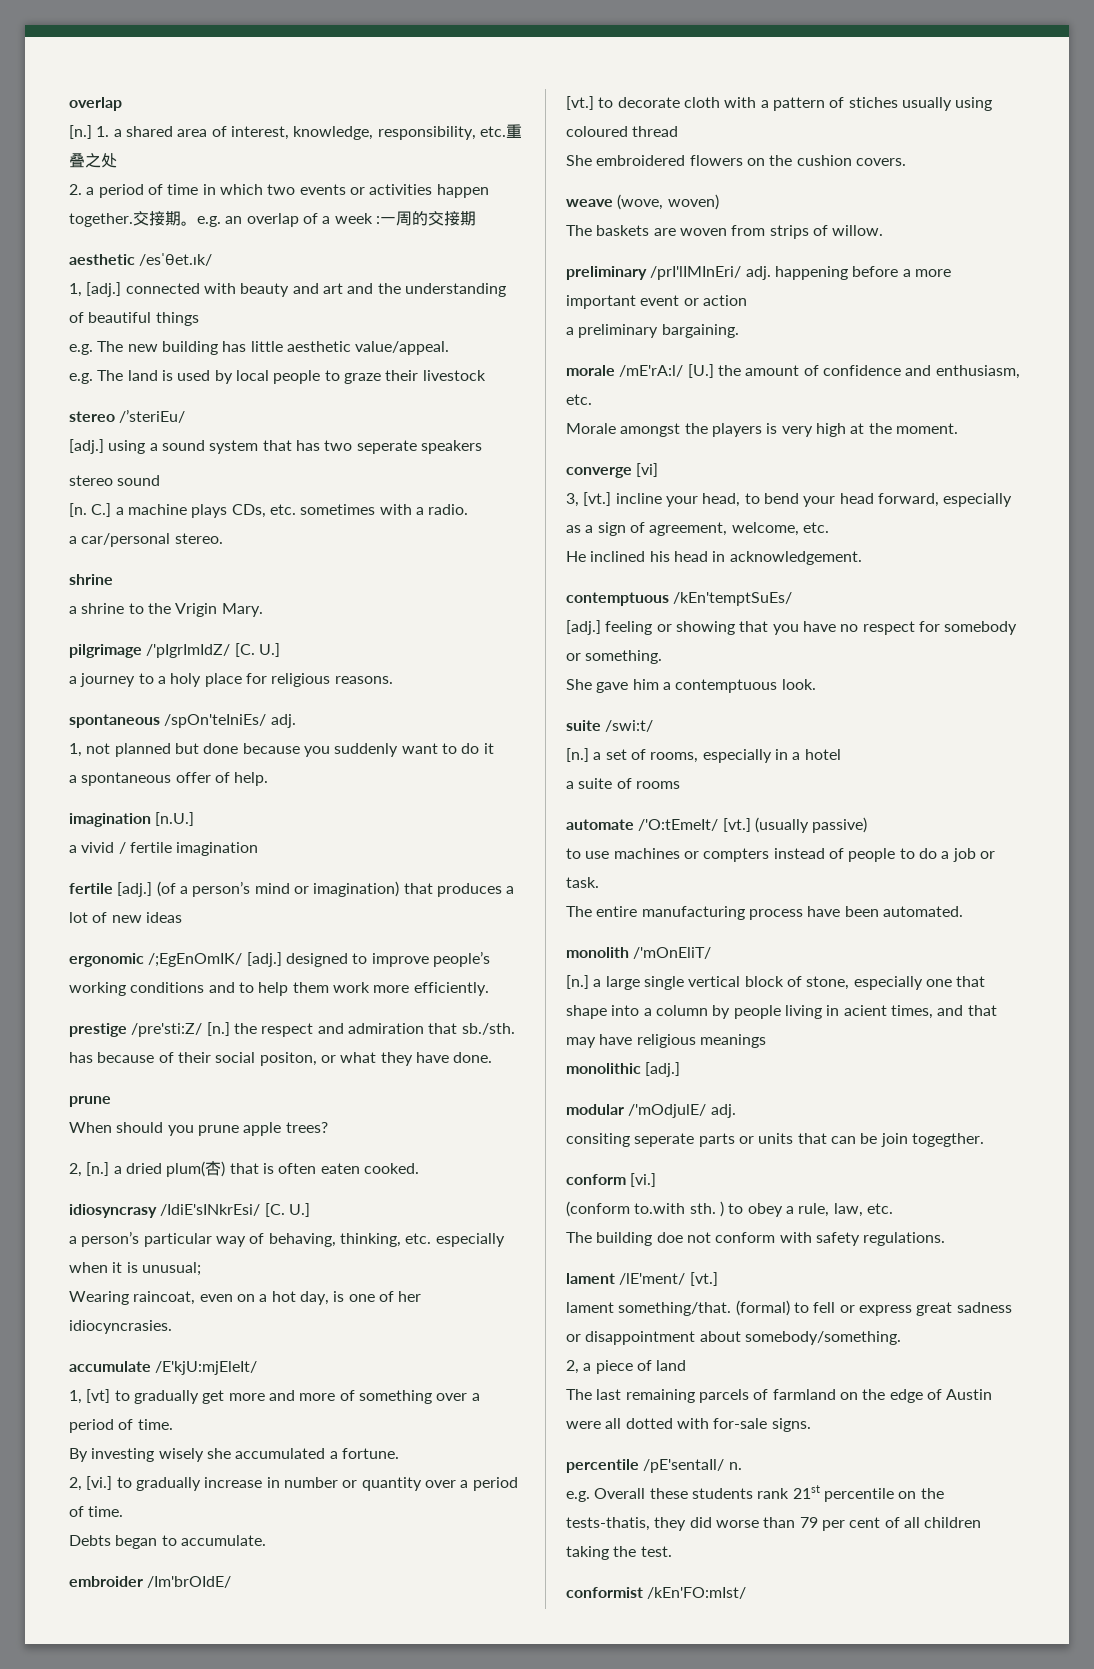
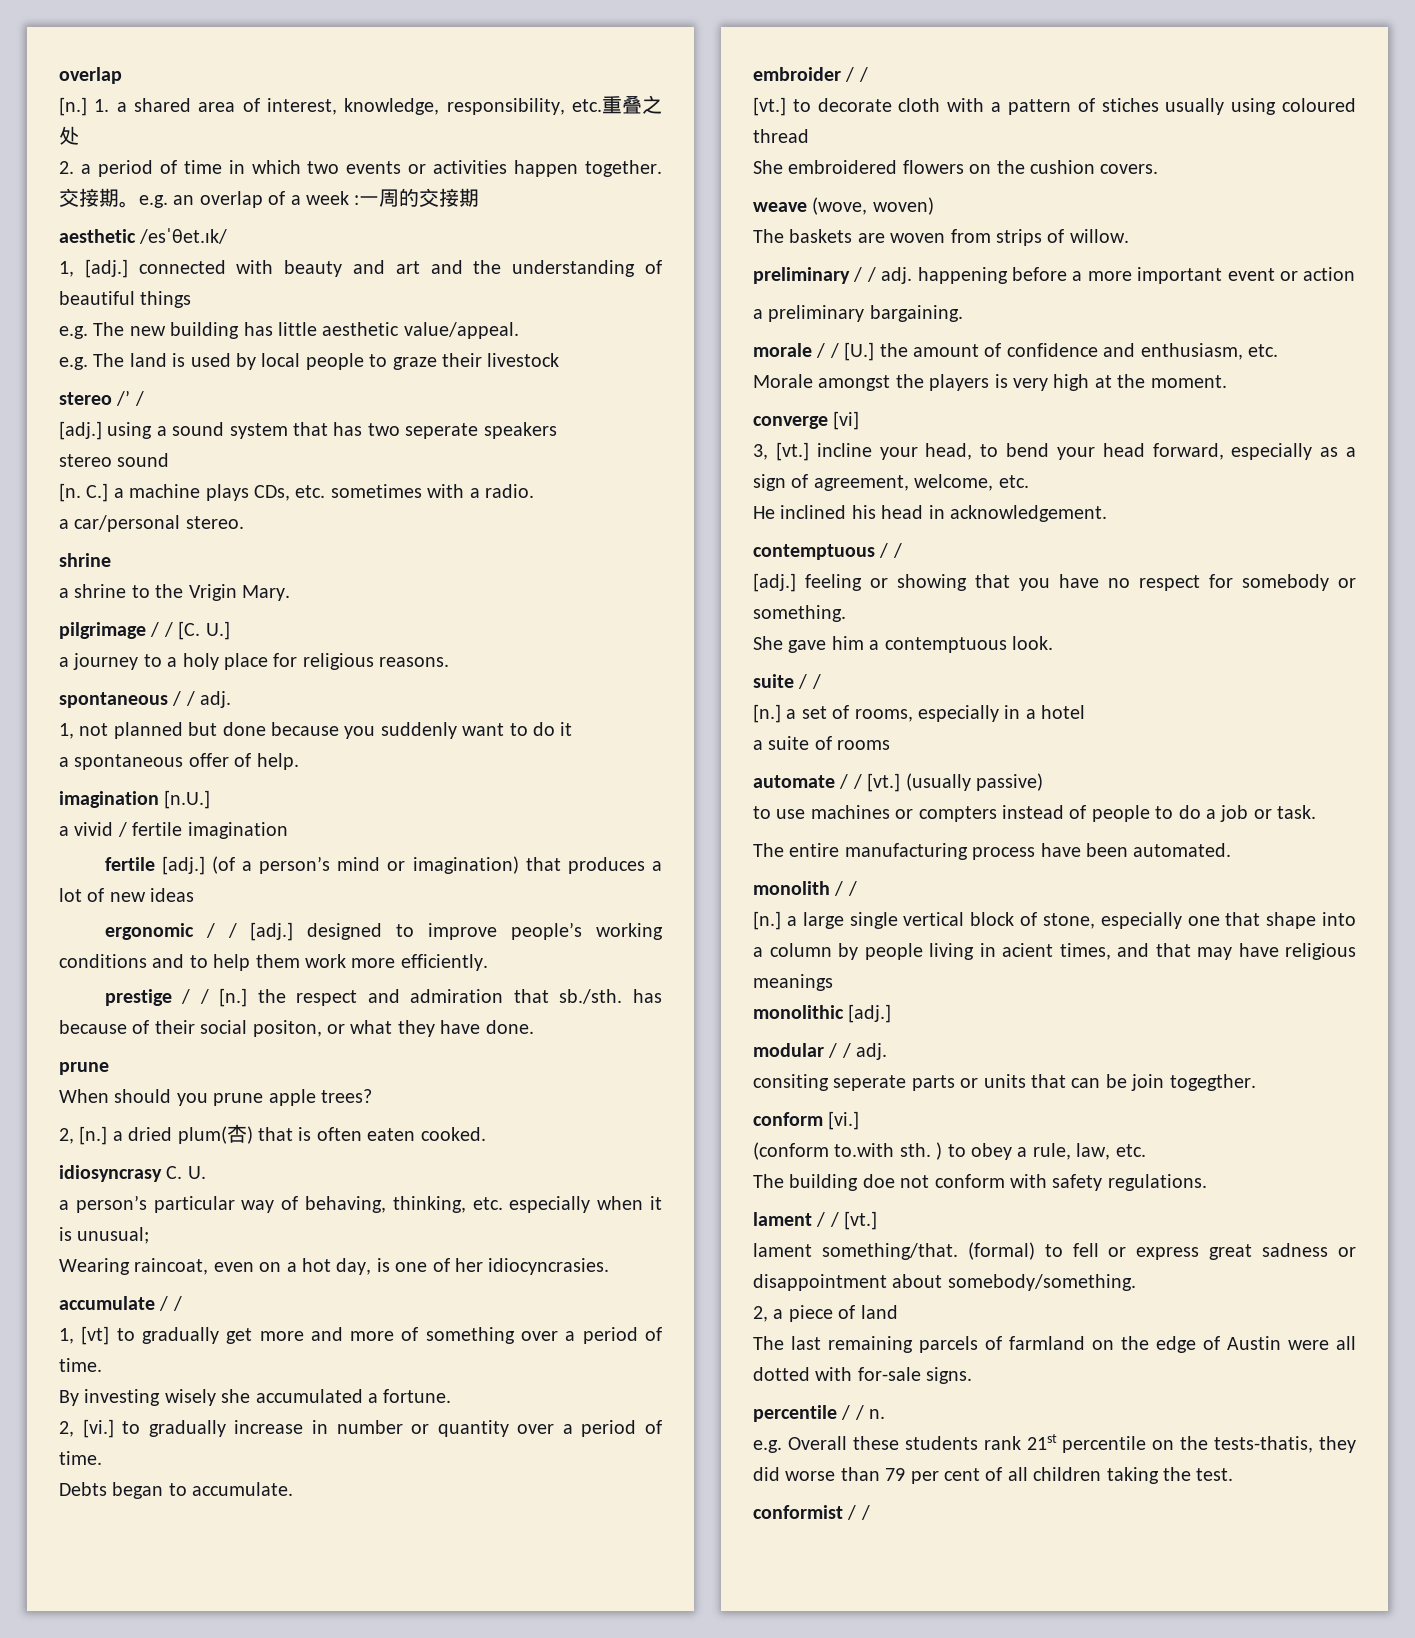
- stereo /’steriEu/
+ stereo /’ /
- pilgrimage /'pIgrImIdZ/ [C. U.]
+ pilgrimage / / [C. U.]
- spontaneous /spOn'teIniEs/ adj.
+ spontaneous / / adj.
- ergonomic /;EgEnOmIK/ [adj.] designed to improve people’s working conditions and to help them work more efficiently.
+ ergonomic / / [adj.] designed to improve people’s working conditions and to help them work more efficiently.
- prestige /pre'sti:Z/ [n.] the respect and admiration that sb./sth. has because of their social positon, or what they have done.
+ prestige / / [n.] the respect and admiration that sb./sth. has because of their social positon, or what they have done.
- idiosyncrasy /IdiE'sINkrEsi/ [C. U.]
+ idiosyncrasy C. U.
- accumulate /E'kjU:mjEleIt/
+ accumulate / /
- embroider /Im'brOIdE/
+ embroider / /
- preliminary /prI'lIMInEri/ adj. happening before a more important event or action
+ preliminary / / adj. happening before a more important event or action
- morale /mE'rA:l/ [U.] the amount of confidence and enthusiasm, etc.
+ morale / / [U.] the amount of confidence and enthusiasm, etc.
- contemptuous /kEn'temptSuEs/
+ contemptuous / /
- suite /swi:t/
+ suite / /
- automate /'O:tEmeIt/ [vt.]
+ automate / / [vt.]
- monolith /'mOnEliT/
+ monolith / /
- modular /'mOdjulE/ adj.
+ modular / / adj.
- lament /lE'ment/ [vt.]
+ lament / / [vt.]
- percentile /pE'sentaIl/ n.
+ percentile / / n.
- conformist /kEn'FO:mIst/
+ conformist / /

